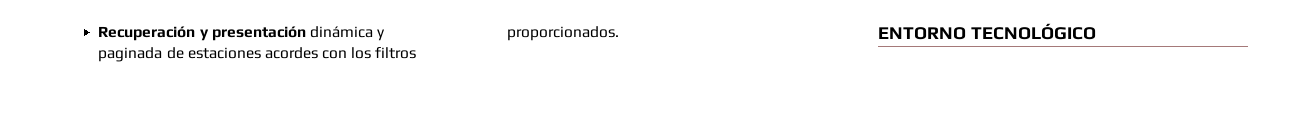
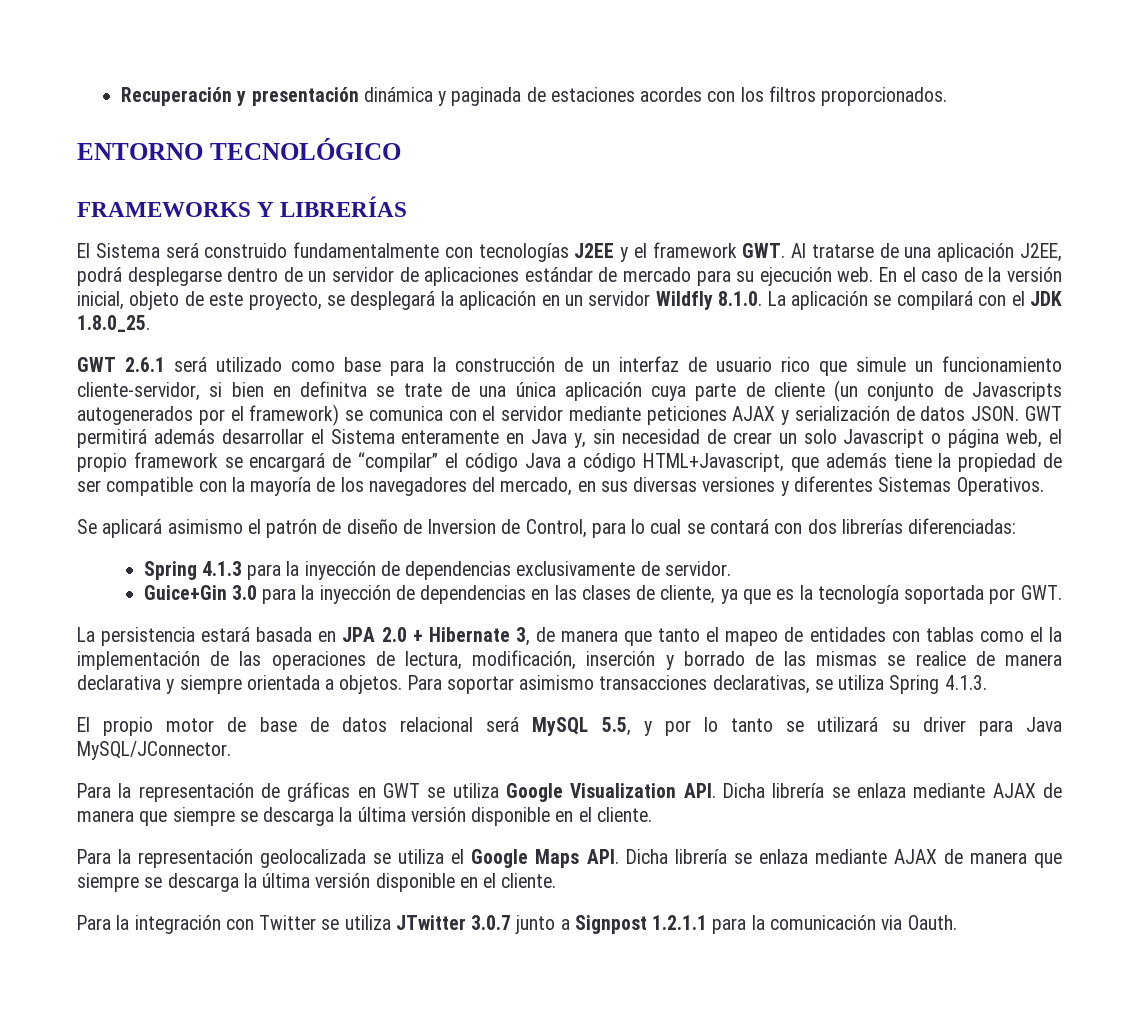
+ FRAMEWORKS Y LIBRERÍAS
+ El Sistema será construido fundamentalmente con tecnologías J2EE y el framework GWT. Al tratarse de una aplicación J2EE, podrá desplegarse dentro de un servidor de aplicaciones estándar de mercado para su ejecución web. En el caso de la versión inicial, objeto de este proyecto, se desplegará la aplicación en un servidor Wildfly 8.1.0. La aplicación se compilará con el JDK 1.8.0_25.
+ GWT 2.6.1 será utilizado como base para la construcción de un interfaz de usuario rico que simule un funcionamiento cliente-servidor, si bien en definitva se trate de una única aplicación cuya parte de cliente (un conjunto de Javascripts autogenerados por el framework) se comunica con el servidor mediante peticiones AJAX y serialización de datos JSON. GWT permitirá además desarrollar el Sistema enteramente en Java y, sin necesidad de crear un solo Javascript o página web, el propio framework se encargará de “compilar” el código Java a código HTML+Javascript, que además tiene la propiedad de ser compatible con la mayoría de los navegadores del mercado, en sus diversas versiones y diferentes Sistemas Operativos.
+ Se aplicará asimismo el patrón de diseño de Inversion de Control, para lo cual se contará con dos librerías diferenciadas:
+ Spring 4.1.3 para la inyección de dependencias exclusivamente de servidor.
+ Guice+Gin 3.0 para la inyección de dependencias en las clases de cliente, ya que es la tecnología soportada por GWT.
+ La persistencia estará basada en JPA 2.0 + Hibernate 3, de manera que tanto el mapeo de entidades con tablas como el la implementación de las operaciones de lectura, modificación, inserción y borrado de las mismas se realice de manera declarativa y siempre orientada a objetos. Para soportar asimismo transacciones declarativas, se utiliza Spring 4.1.3.
+ El propio motor de base de datos relacional será MySQL 5.5, y por lo tanto se utilizará su driver para Java MySQL/JConnector.
+ Para la representación de gráficas en GWT se utiliza Google Visualization API. Dicha librería se enlaza mediante AJAX de manera que siempre se descarga la última versión disponible en el cliente.
+ Para la representación geolocalizada se utiliza el Google Maps API. Dicha librería se enlaza mediante AJAX de manera que siempre se descarga la última versión disponible en el cliente.
+ Para la integración con Twitter se utiliza JTwitter 3.0.7 junto a Signpost 1.2.1.1 para la comunicación via Oauth.

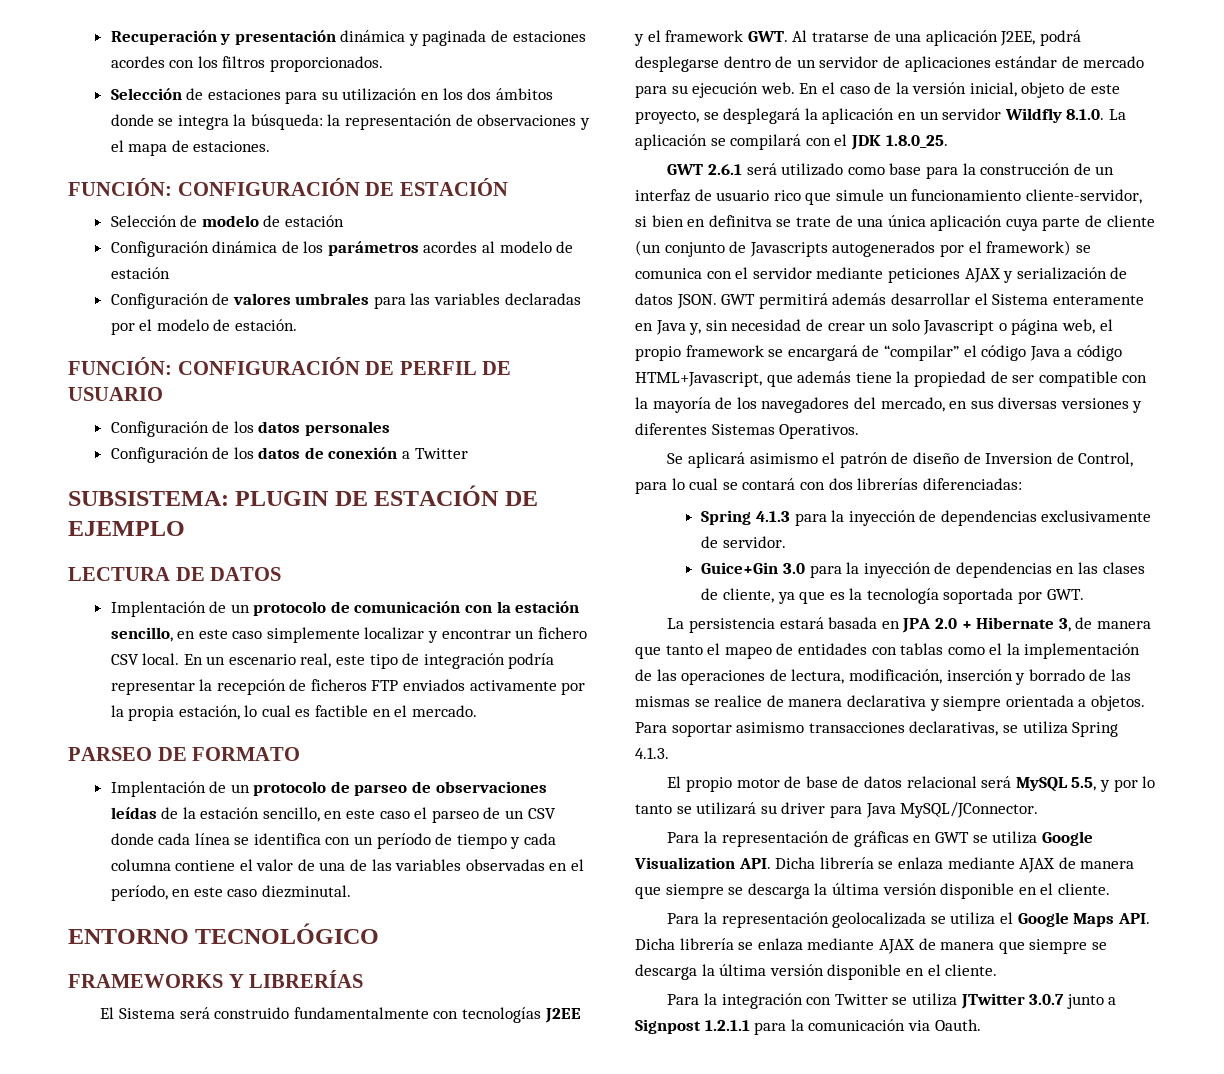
+ Selección de estaciones para su utilización en los dos ámbitos donde se integra la búsqueda: la representación de observaciones y el mapa de estaciones.
+ FUNCIÓN: CONFIGURACIÓN DE ESTACIÓN
+ Selección de modelo de estación
+ Configuración dinámica de los parámetros acordes al modelo de estación
+ Configuración de valores umbrales para las variables declaradas por el modelo de estación.
+ FUNCIÓN: CONFIGURACIÓN DE PERFIL DE USUARIO
+ Configuración de los datos personales
+ Configuración de los datos de conexión a Twitter
+ SUBSISTEMA: PLUGIN DE ESTACIÓN DE EJEMPLO
+ LECTURA DE DATOS
+ Implentación de un protocolo de comunicación con la estación sencillo, en este caso simplemente localizar y encontrar un fichero CSV local. En un escenario real, este tipo de integración podría representar la recepción de ficheros FTP enviados activamente por la propia estación, lo cual es factible en el mercado.
+ PARSEO DE FORMATO
+ Implentación de un protocolo de parseo de observaciones leídas de la estación sencillo, en este caso el parseo de un CSV donde cada línea se identifica con un período de tiempo y cada columna contiene el valor de una de las variables observadas en el período, en este caso diezminutal.

